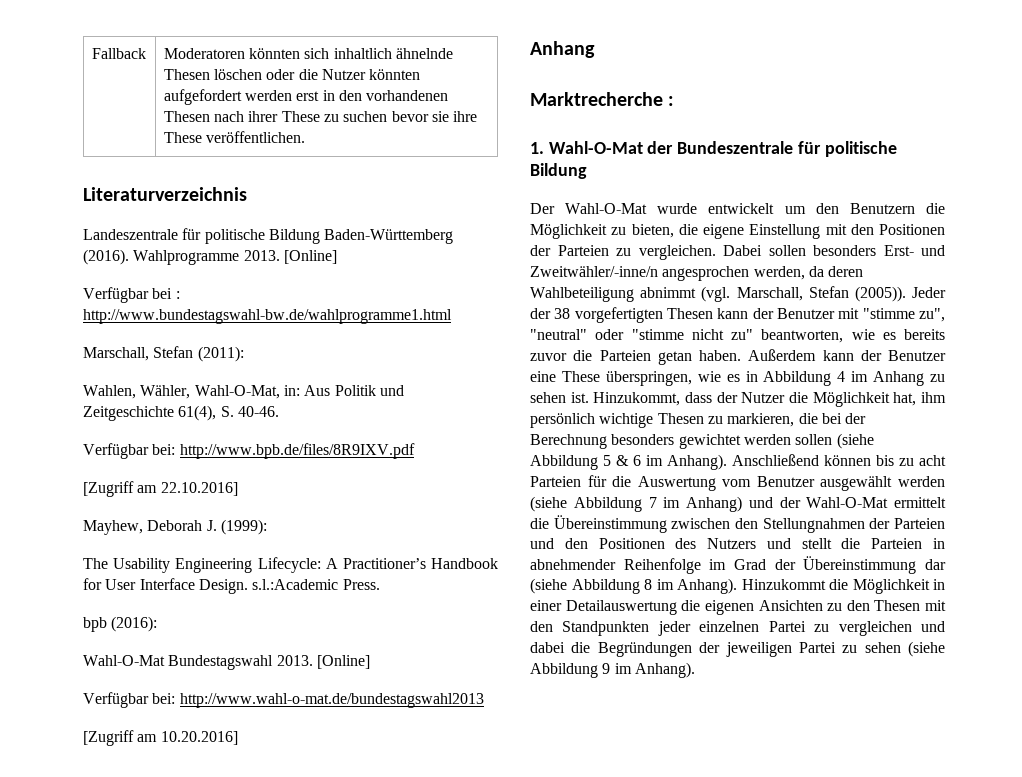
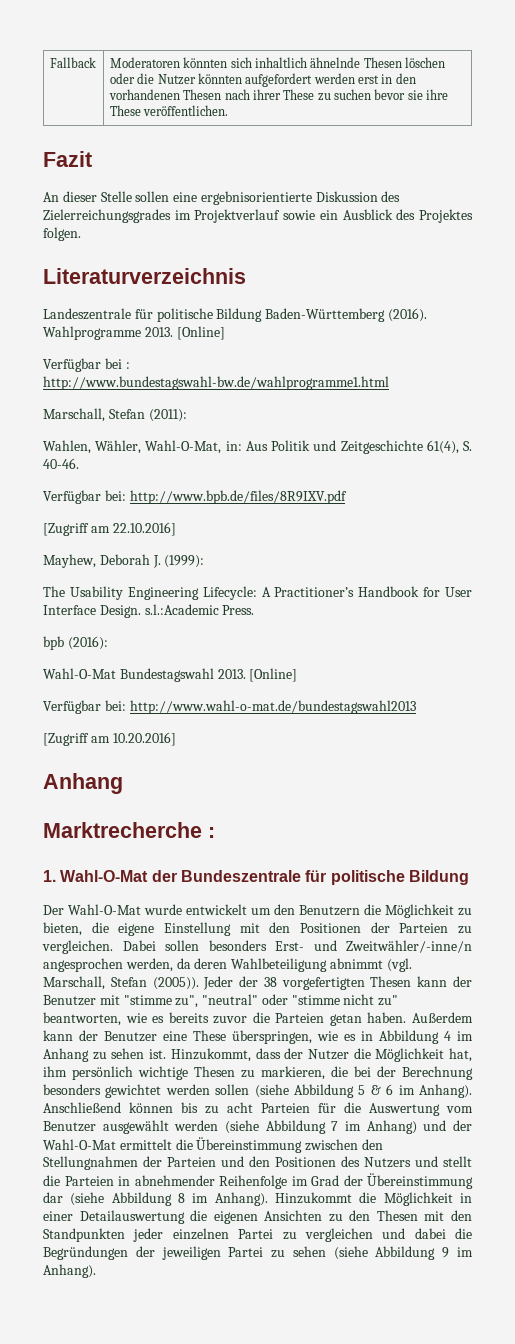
+ Fazit
+ An dieser Stelle sollen eine ergebnisorientierte Diskussion des Zielerreichungsgrades im Projektverlauf sowie ein Ausblick des Projektes folgen.

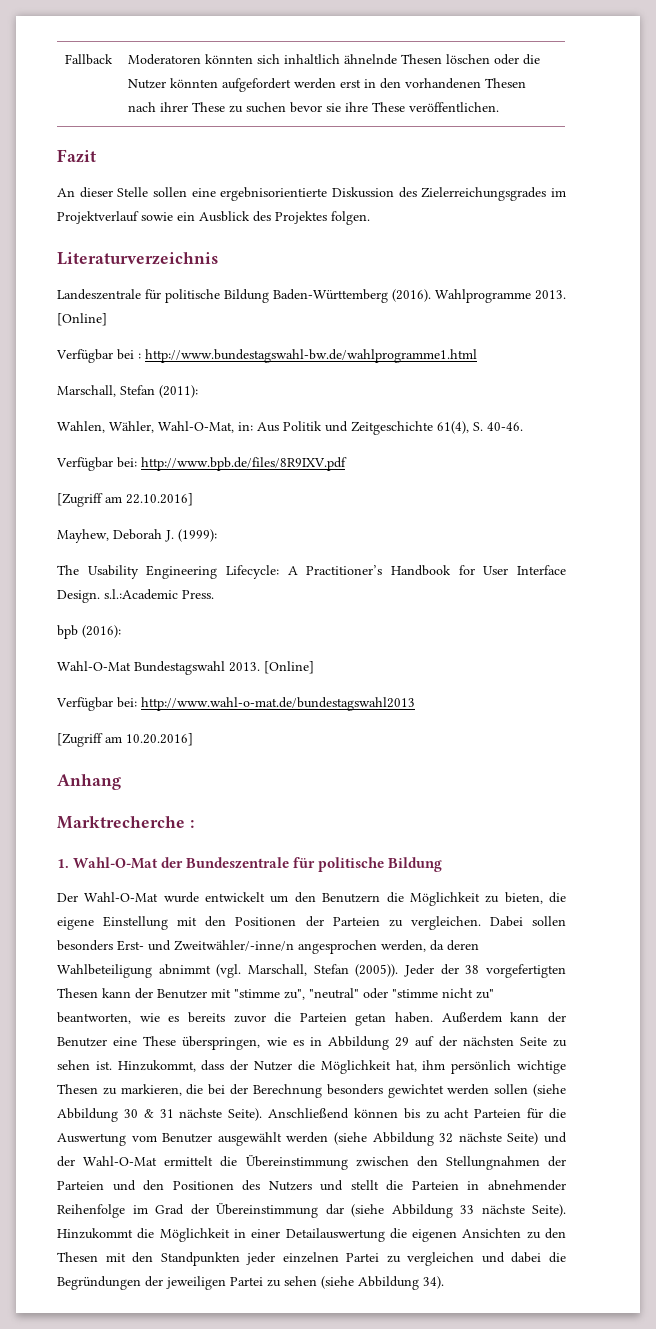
- Außerdem kann der Benutzer eine These überspringen, wie es in Abbildung 4 im Anhang zu sehen ist.
+ Außerdem kann der Benutzer eine These überspringen, wie es in Abbildung 29 auf der nächsten Seite zu sehen ist.
- Hinzukommt, dass der Nutzer die Möglichkeit hat, ihm persönlich wichtige Thesen zu markieren, die bei der Berechnung besonders gewichtet werden sollen (siehe Abbildung 5 & 6 im Anhang).
+ Hinzukommt, dass der Nutzer die Möglichkeit hat, ihm persönlich wichtige Thesen zu markieren, die bei der Berechnung besonders gewichtet werden sollen (siehe Abbildung 30 & 31 nächste Seite).
- Anschließend können bis zu acht Parteien für die Auswertung vom Benutzer ausgewählt werden (siehe Abbildung 7 im Anhang) und der Wahl-O-Mat ermittelt die Übereinstimmung zwischen den Stellungnahmen der Parteien und den Positionen des Nutzers und stellt die Parteien in abnehmender Reihenfolge im Grad der Übereinstimmung dar (siehe Abbildung 8 im Anhang).
+ Anschließend können bis zu acht Parteien für die Auswertung vom Benutzer ausgewählt werden (siehe Abbildung 32 nächste Seite) und der Wahl-O-Mat ermittelt die Übereinstimmung zwischen den Stellungnahmen der Parteien und den Positionen des Nutzers und stellt die Parteien in abnehmender Reihenfolge im Grad der Übereinstimmung dar (siehe Abbildung 33 nächste Seite).
- Hinzukommt die Möglichkeit in einer Detailauswertung die eigenen Ansichten zu den Thesen mit den Standpunkten jeder einzelnen Partei zu vergleichen und dabei die Begründungen der jeweiligen Partei zu sehen (siehe Abbildung 9 im Anhang).
+ Hinzukommt die Möglichkeit in einer Detailauswertung die eigenen Ansichten zu den Thesen mit den Standpunkten jeder einzelnen Partei zu vergleichen und dabei die Begründungen der jeweiligen Partei zu sehen (siehe Abbildung 34).

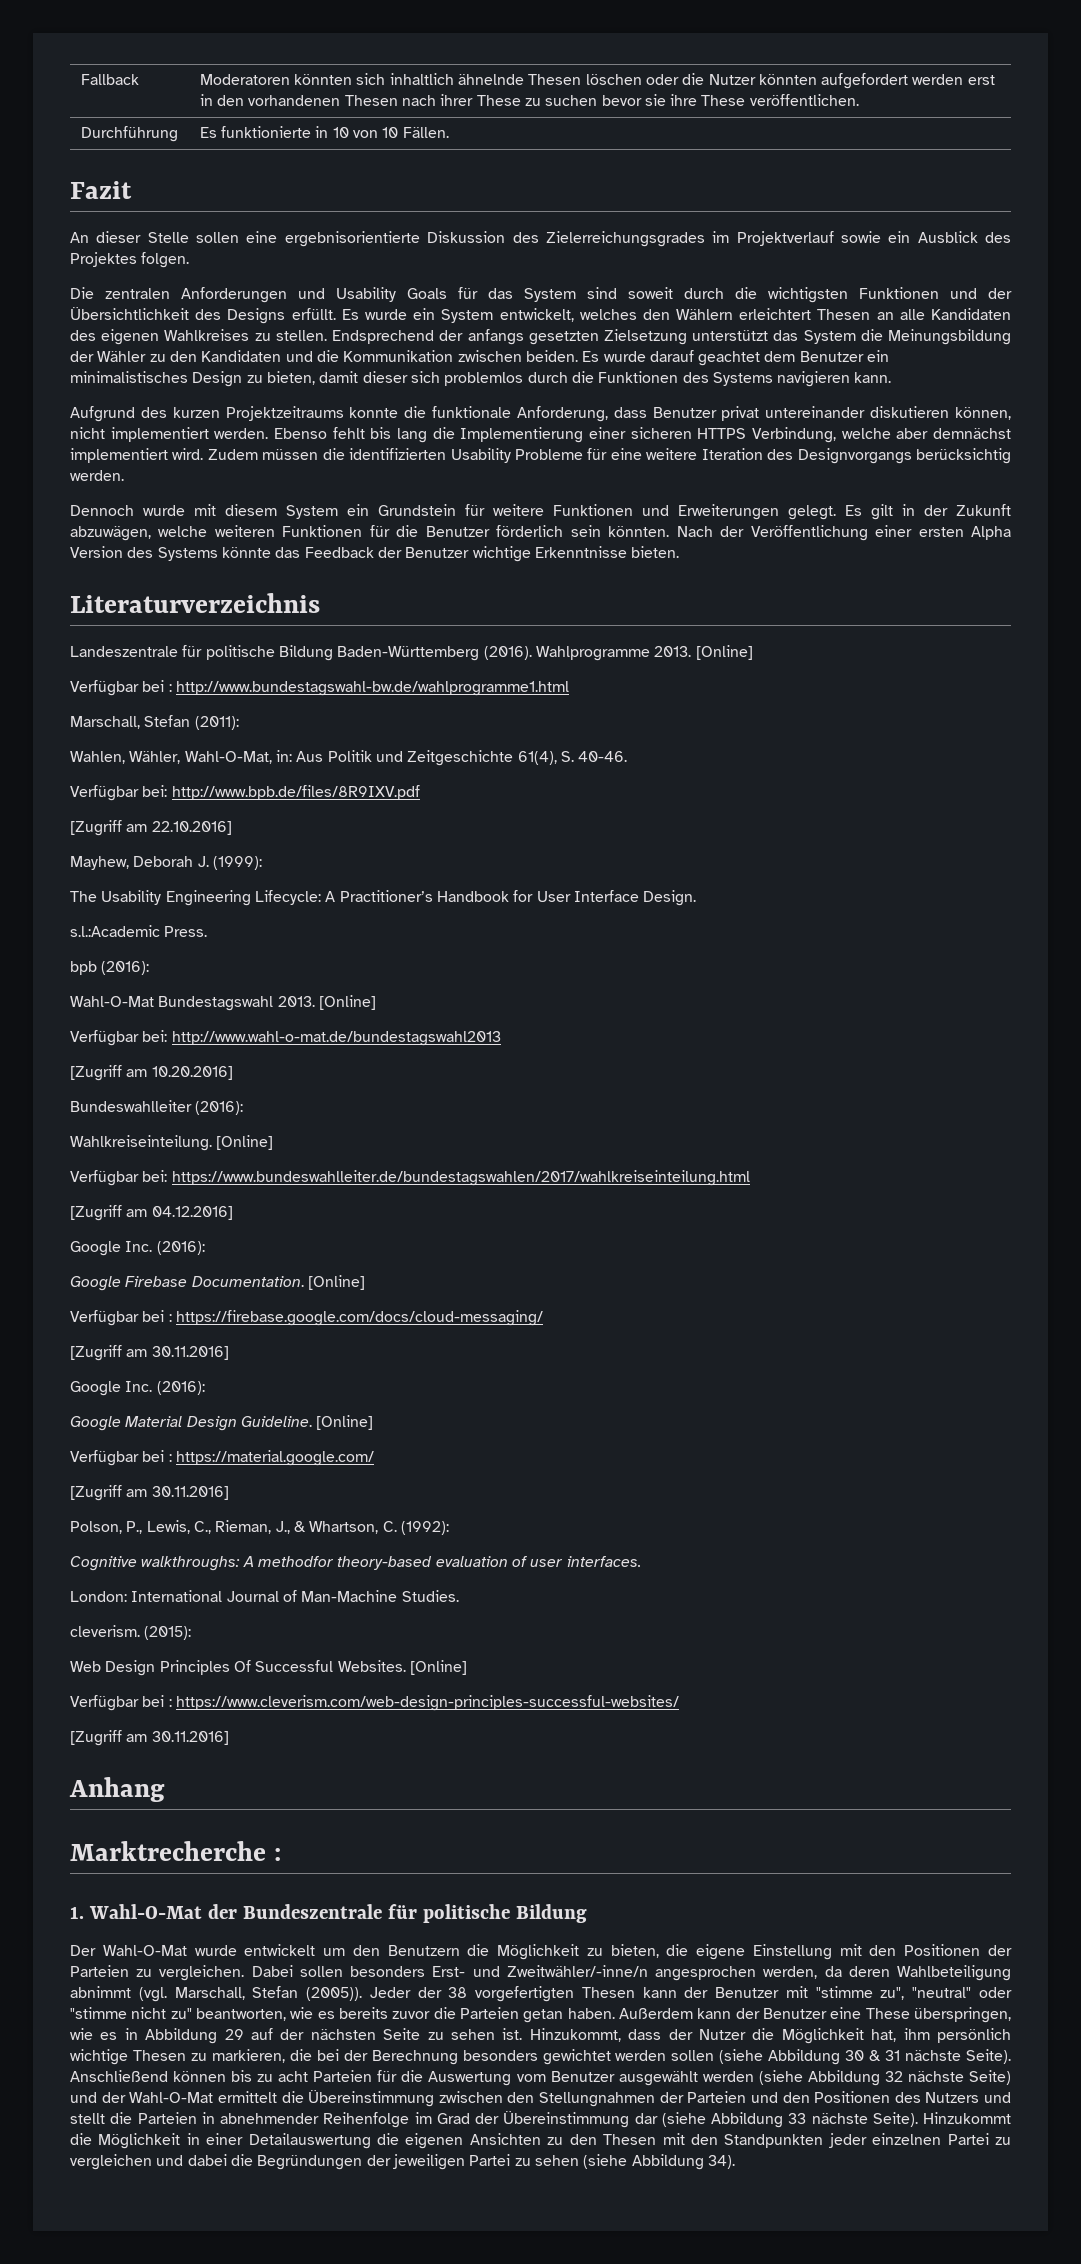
+ Durchführung | Es funktionierte in 10 von 10 Fällen.
+ Die zentralen Anforderungen und Usability Goals für das System sind soweit durch die wichtigsten Funktionen und der Übersichtlichkeit des Designs erfüllt. Es wurde ein System entwickelt, welches den Wählern erleichtert Thesen an alle Kandidaten des eigenen Wahlkreises zu stellen. Endsprechend der anfangs gesetzten Zielsetzung unterstützt das System die Meinungsbildung der Wähler zu den Kandidaten und die Kommunikation zwischen beiden. Es wurde darauf geachtet dem Benutzer ein minimalistisches Design zu bieten, damit dieser sich problemlos durch die Funktionen des Systems navigieren kann.
+ Aufgrund des kurzen Projektzeitraums konnte die funktionale Anforderung, dass Benutzer privat untereinander diskutieren können, nicht implementiert werden. Ebenso fehlt bis lang die Implementierung einer sicheren HTTPS Verbindung, welche aber demnächst implementiert wird. Zudem müssen die identifizierten Usability Probleme für eine weitere Iteration des Designvorgangs berücksichtig werden.
+ Dennoch wurde mit diesem System ein Grundstein für weitere Funktionen und Erweiterungen gelegt. Es gilt in der Zukunft abzuwägen, welche weiteren Funktionen für die Benutzer förderlich sein könnten. Nach der Veröffentlichung einer ersten Alpha Version des Systems könnte das Feedback der Benutzer wichtige Erkenntnisse bieten.
- The Usability Engineering Lifecycle: A Practitioner’s Handbook for User Interface Design. s.l.:Academic Press.
+ The Usability Engineering Lifecycle: A Practitioner’s Handbook for User Interface Design.
+ s.l.:Academic Press.
+ Bundeswahlleiter (2016):
+ Wahlkreiseinteilung. [Online]
+ Verfügbar bei: https://www.bundeswahlleiter.de/bundestagswahlen/2017/wahlkreiseinteilung.html
+ [Zugriff am 04.12.2016]
+ Google Inc. (2016):
+ Google Firebase Documentation. [Online]
+ Verfügbar bei : https://firebase.google.com/docs/cloud-messaging/
+ [Zugriff am 30.11.2016]
+ Google Inc. (2016):
+ Google Material Design Guideline. [Online]
+ Verfügbar bei : https://material.google.com/
+ [Zugriff am 30.11.2016]
+ Polson, P., Lewis, C., Rieman, J., & Whartson, C. (1992):
+ Cognitive walkthroughs: A methodfor theory-based evaluation of user interfaces.
+ London: International Journal of Man-Machine Studies.
+ cleverism. (2015):
+ Web Design Principles Of Successful Websites. [Online]
+ Verfügbar bei : https://www.cleverism.com/web-design-principles-successful-websites/
+ [Zugriff am 30.11.2016]

